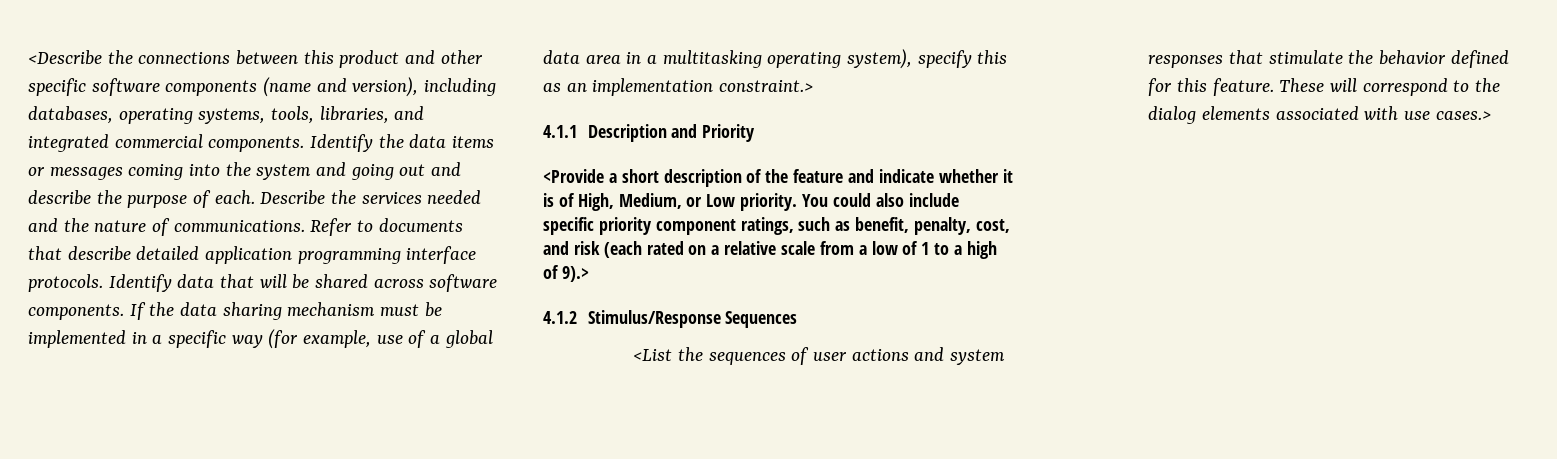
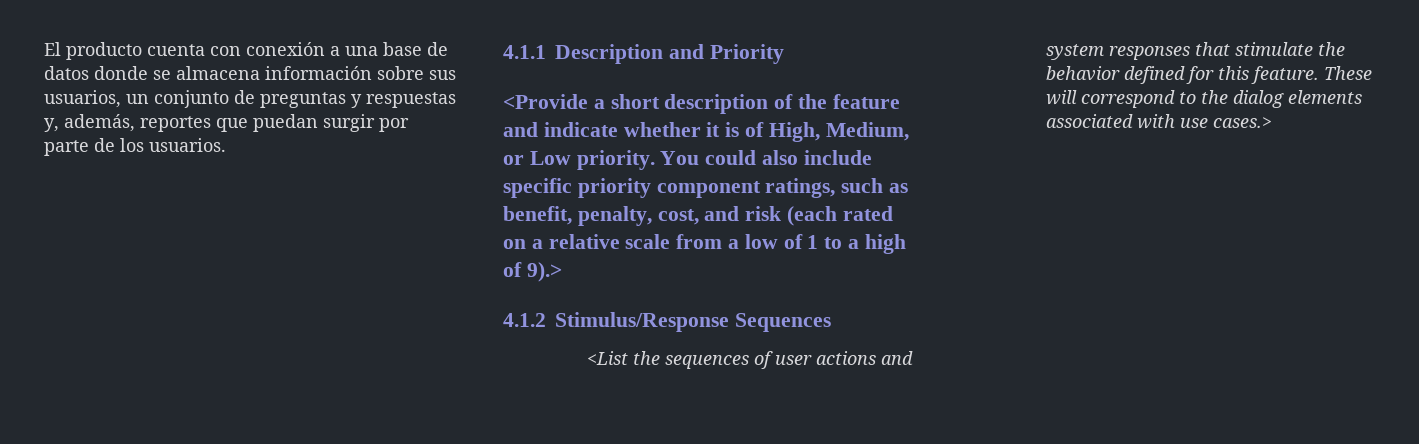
- <Describe the connections between this product and other specific software components (name and version), including databases, operating systems, tools, libraries, and integrated commercial components. Identify the data items or messages coming into the system and going out and describe the purpose of each. Describe the services needed and the nature of communications. Refer to documents that describe detailed application programming interface protocols. Identify data that will be shared across software components. If the data sharing mechanism must be implemented in a specific way (for example, use of a global data area in a multitasking operating system), specify this as an implementation constraint.>
+ El producto cuenta con conexión a una base de datos donde se almacena información sobre sus usuarios, un conjunto de preguntas y respuestas y, además, reportes que puedan surgir por parte de los usuarios.

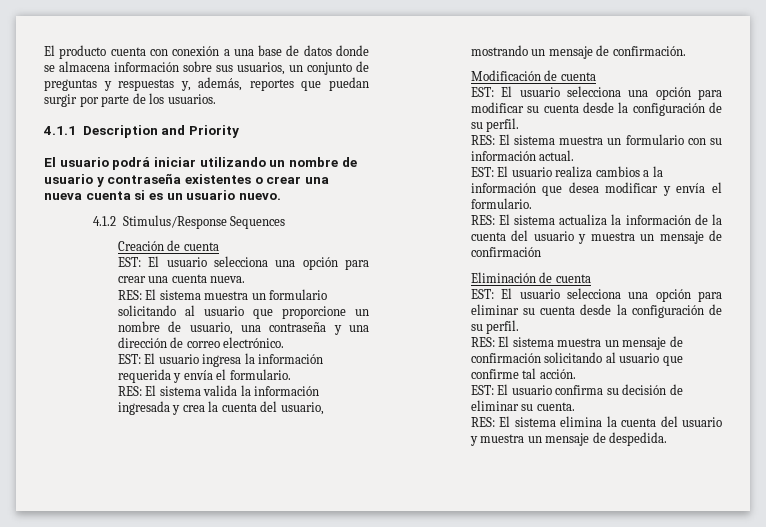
- <Provide a short description of the feature and indicate whether it is of High, Medium, or Low priority. You could also include specific priority component ratings, such as benefit, penalty, cost, and risk (each rated on a relative scale from a low of 1 to a high of 9).>
+ El usuario podrá iniciar utilizando un nombre de usuario y contraseña existentes o crear una nueva cuenta si es un usuario nuevo.
  4.1.2 Stimulus/Response Sequences
- <List the sequences of user actions and system responses that stimulate the behavior defined for this feature. These will correspond to the dialog elements associated with use cases.>
+ Creación de cuenta
+ EST: El usuario selecciona una opción para crear una cuenta nueva.
+ RES: El sistema muestra un formulario solicitando al usuario que proporcione un nombre de usuario, una contraseña y una dirección de correo electrónico.
+ EST: El usuario ingresa la información requerida y envía el formulario.
+ RES: El sistema valida la información ingresada y crea la cuenta del usuario, mostrando un mensaje de confirmación.
+ Modificación de cuenta
+ EST: El usuario selecciona una opción para modificar su cuenta desde la configuración de su perfil.
+ RES: El sistema muestra un formulario con su información actual.
+ EST: El usuario realiza cambios a la información que desea modificar y envía el formulario.
+ RES: El sistema actualiza la información de la cuenta del usuario y muestra un mensaje de confirmación
+ Eliminación de cuenta
+ EST: El usuario selecciona una opción para eliminar su cuenta desde la configuración de su perfil.
+ RES: El sistema muestra un mensaje de confirmación solicitando al usuario que confirme tal acción.
+ EST: El usuario confirma su decisión de eliminar su cuenta.
+ RES: El sistema elimina la cuenta del usuario y muestra un mensaje de despedida.

